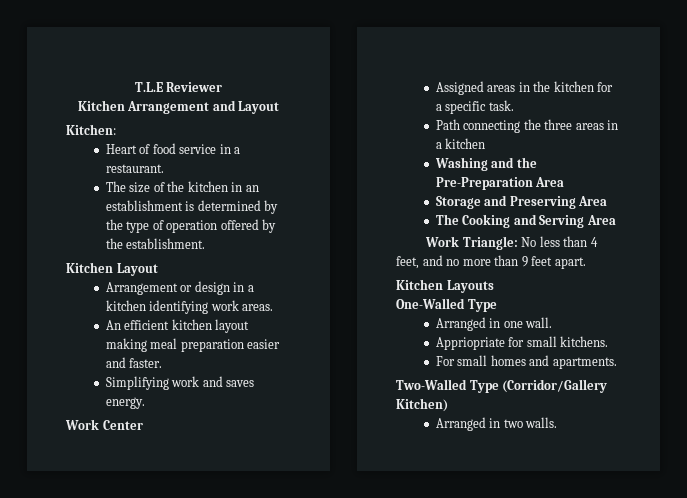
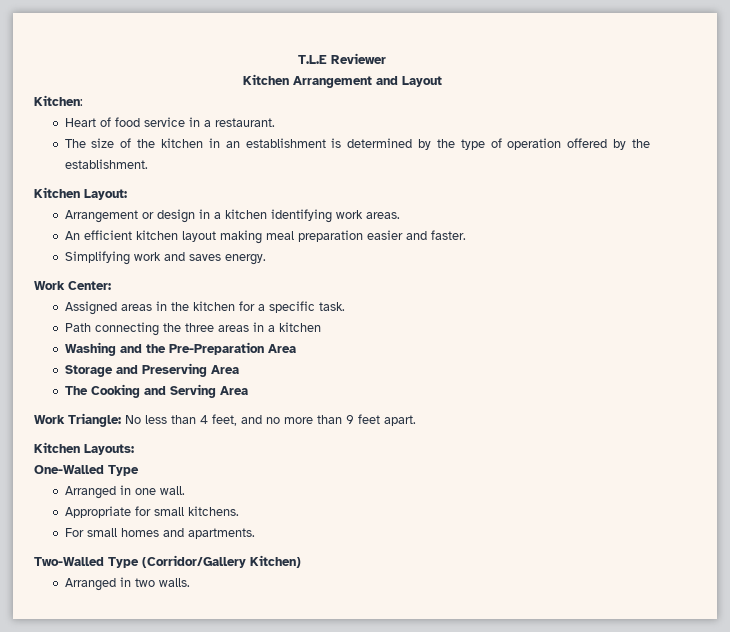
- Kitchen Layout
+ Kitchen Layout:
- Work Center
+ Work Center:
- Kitchen Layouts
+ Kitchen Layouts:
- Appriopriate for small kitchens.
+ Appropriate for small kitchens.

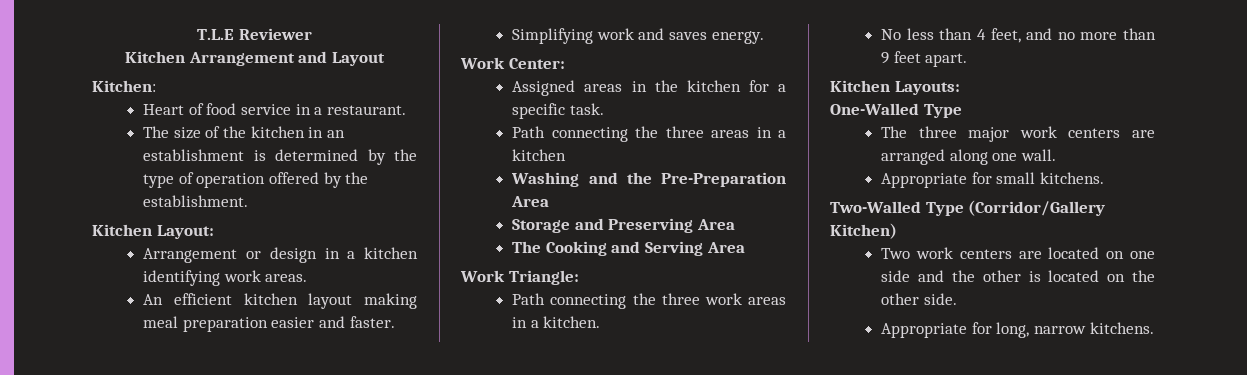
- Work Triangle: No less than 4 feet, and no more than 9 feet apart.
+ Work Triangle:
+ Path connecting the three work areas in a kitchen.
+ No less than 4 feet, and no more than 9 feet apart.
- Arranged in one wall.
+ The three major work centers are arranged along one wall.
- For small homes and apartments.
- Arranged in two walls.
+ Two work centers are located on one side and the other is located on the other side.
+ Appropriate for long, narrow kitchens.

